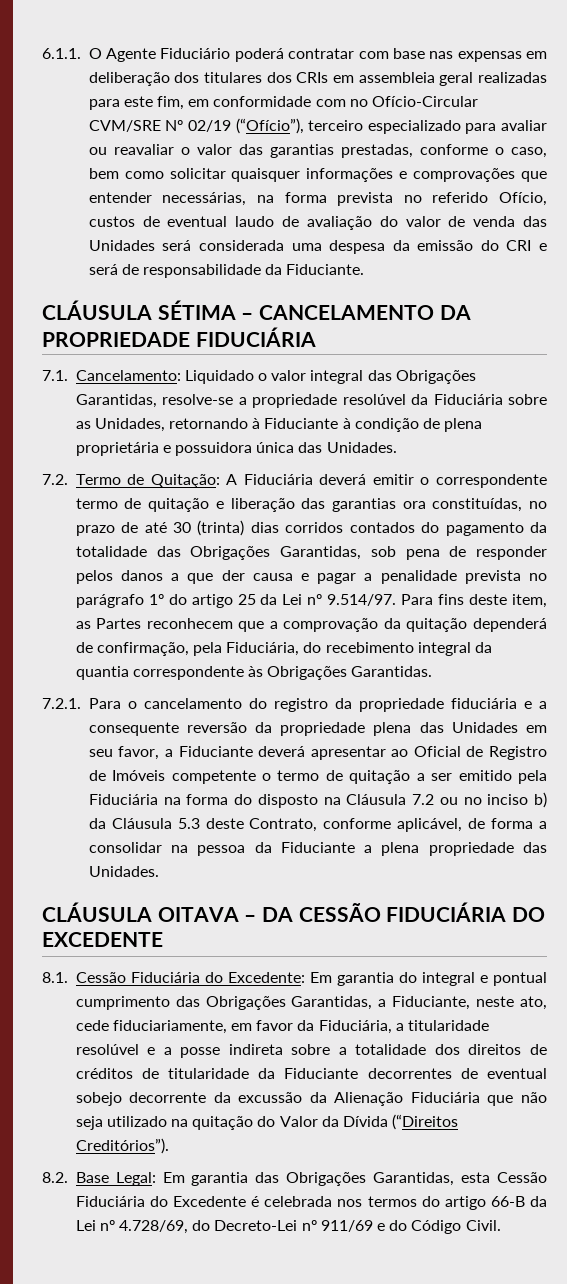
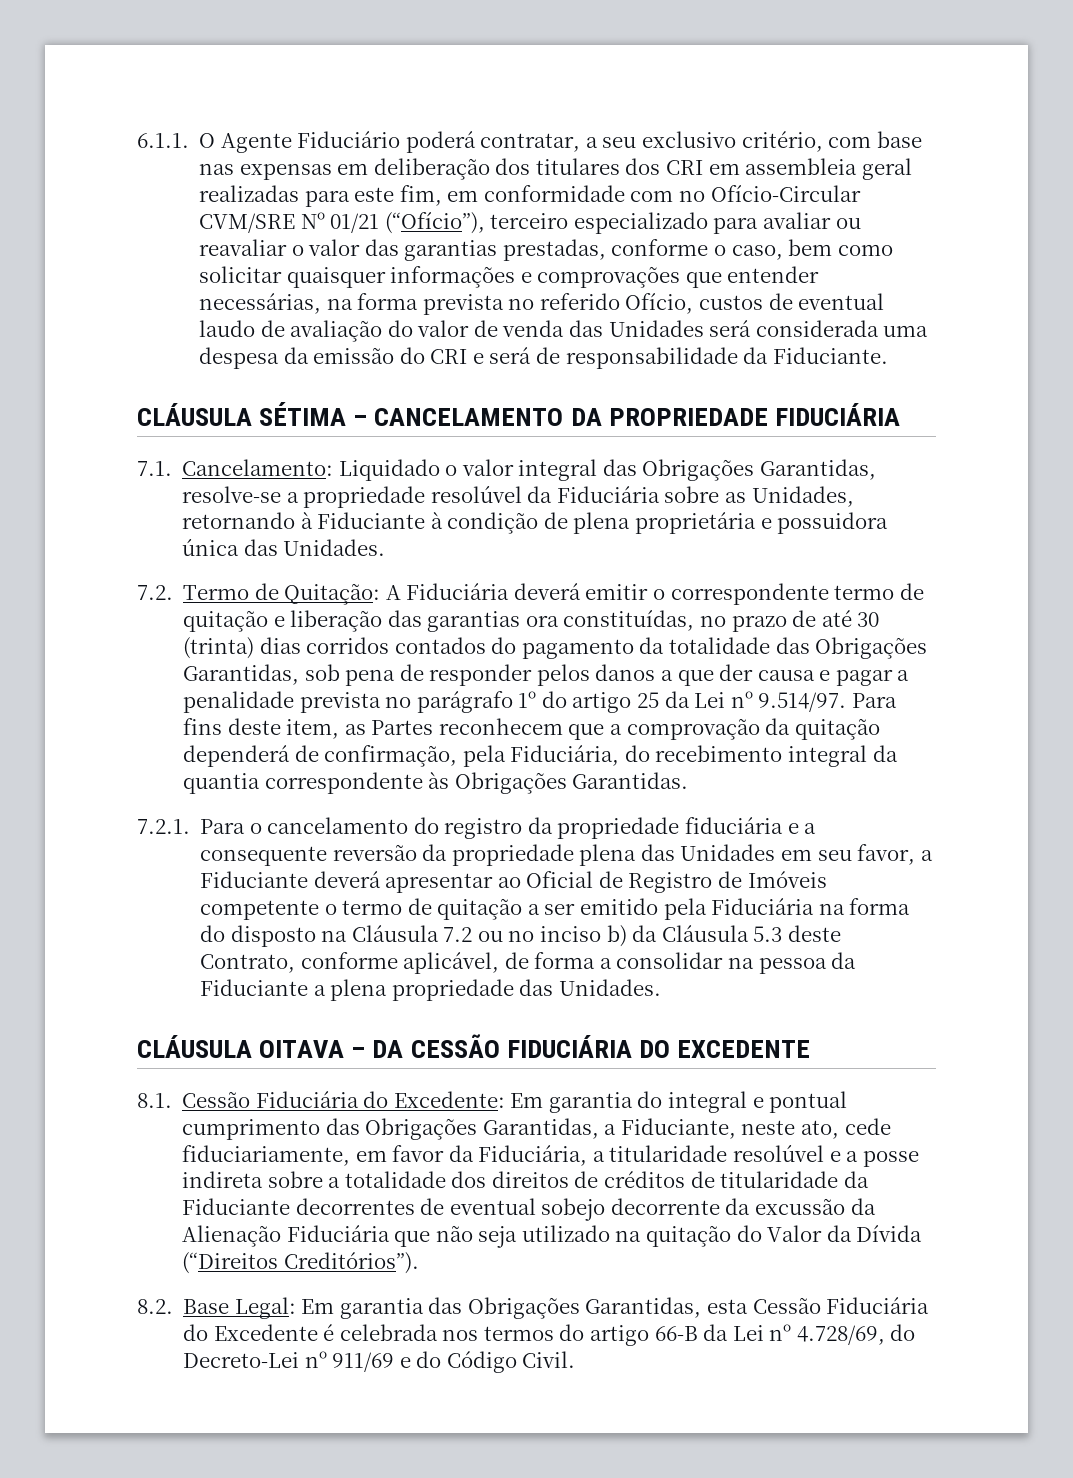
- 6.1.1. O Agente Fiduciário poderá contratar com base nas expensas em deliberação dos titulares dos CRIs em assembleia geral realizadas para este fim, em conformidade com no Ofício-Circular CVM/SRE Nº 02/19 (“Ofício”), terceiro especializado para avaliar ou reavaliar o valor das garantias prestadas, conforme o caso, bem como solicitar quaisquer informações e comprovações que entender necessárias, na forma prevista no referido Ofício, custos de eventual laudo de avaliação do valor de venda das Unidades será considerada uma despesa da emissão do CRI e será de responsabilidade da Fiduciante.
+ 6.1.1. O Agente Fiduciário poderá contratar, a seu exclusivo critério, com base nas expensas em deliberação dos titulares dos CRI em assembleia geral realizadas para este fim, em conformidade com no Ofício-Circular CVM/SRE Nº 01/21 (“Ofício”), terceiro especializado para avaliar ou reavaliar o valor das garantias prestadas, conforme o caso, bem como solicitar quaisquer informações e comprovações que entender necessárias, na forma prevista no referido Ofício, custos de eventual laudo de avaliação do valor de venda das Unidades será considerada uma despesa da emissão do CRI e será de responsabilidade da Fiduciante.

